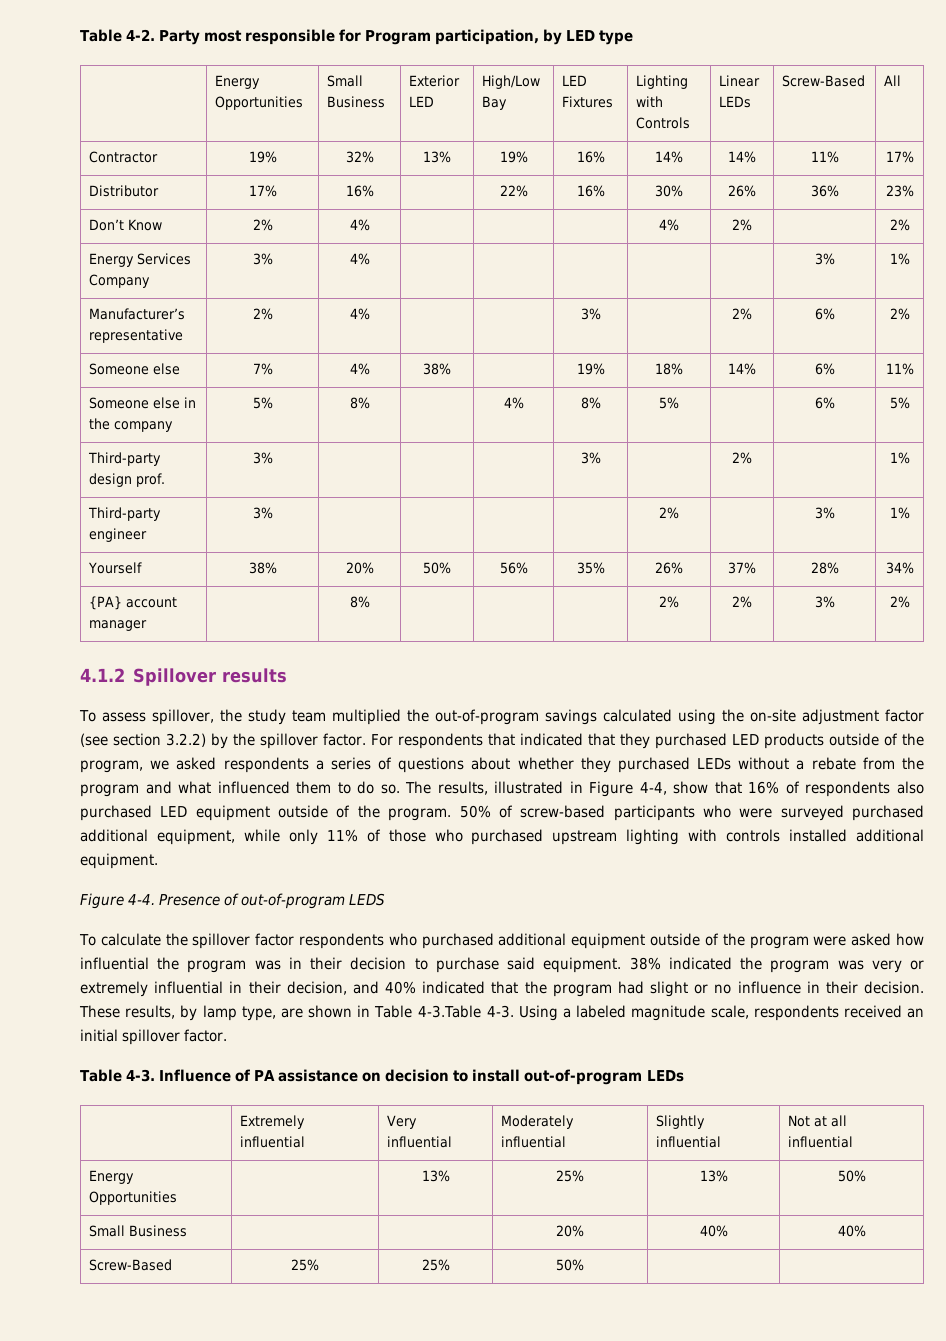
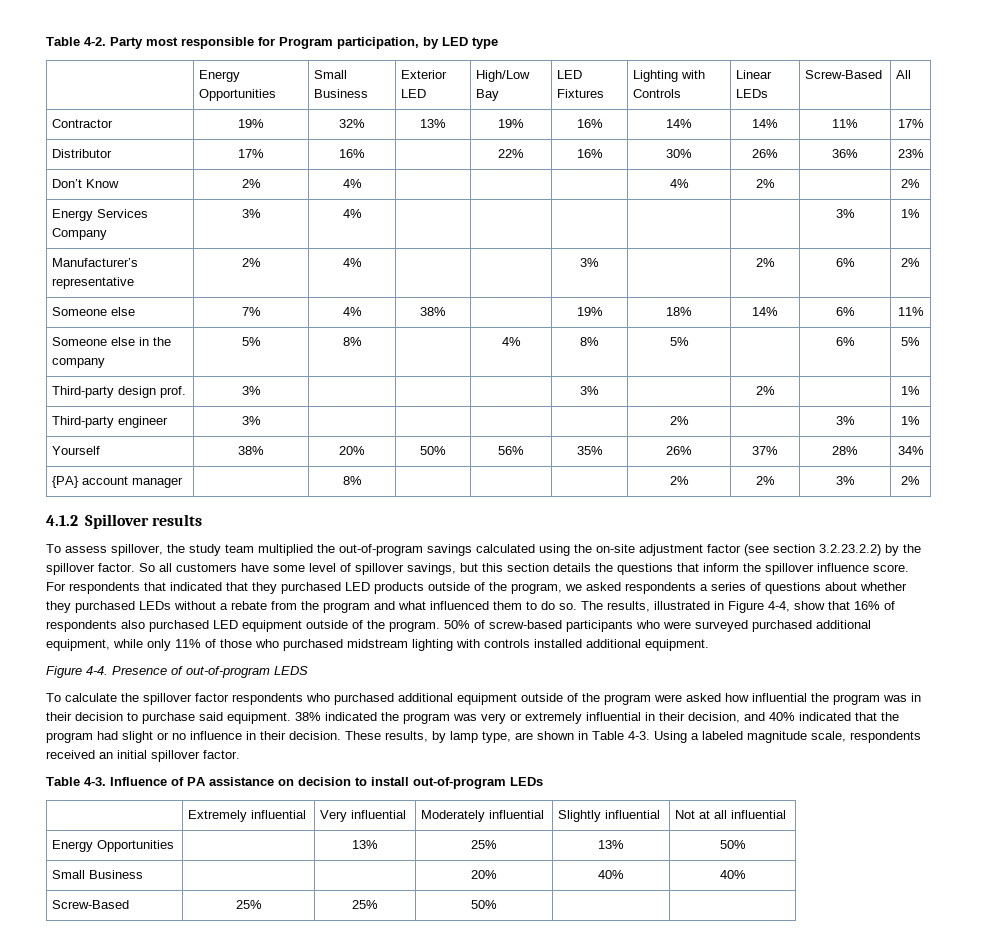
- To assess spillover, the study team multiplied the out-of-program savings calculated using the on-site adjustment factor (see section 3.2.2) by the spillover factor.
+ To assess spillover, the study team multiplied the out-of-program savings calculated using the on-site adjustment factor (see section 3.2.23.2.2) by the spillover factor.
+ So all customers have some level of spillover savings, but this section details the questions that inform the spillover influence score.
- 50% of screw-based participants who were surveyed purchased additional equipment, while only 11% of those who purchased upstream lighting with controls installed additional equipment.
+ 50% of screw-based participants who were surveyed purchased additional equipment, while only 11% of those who purchased midstream lighting with controls installed additional equipment.
- These results, by lamp type, are shown in Table 4-3.Table 4-3.
+ These results, by lamp type, are shown in Table 4-3.

